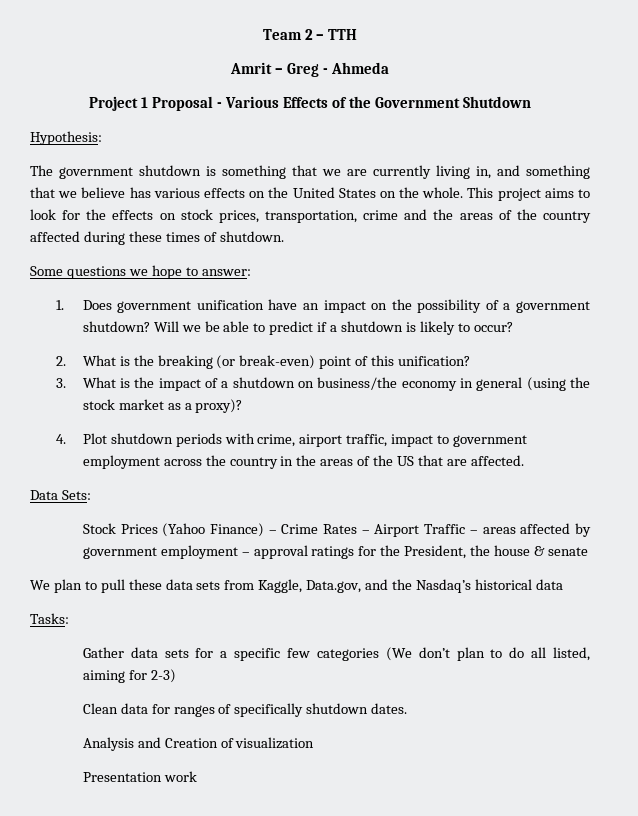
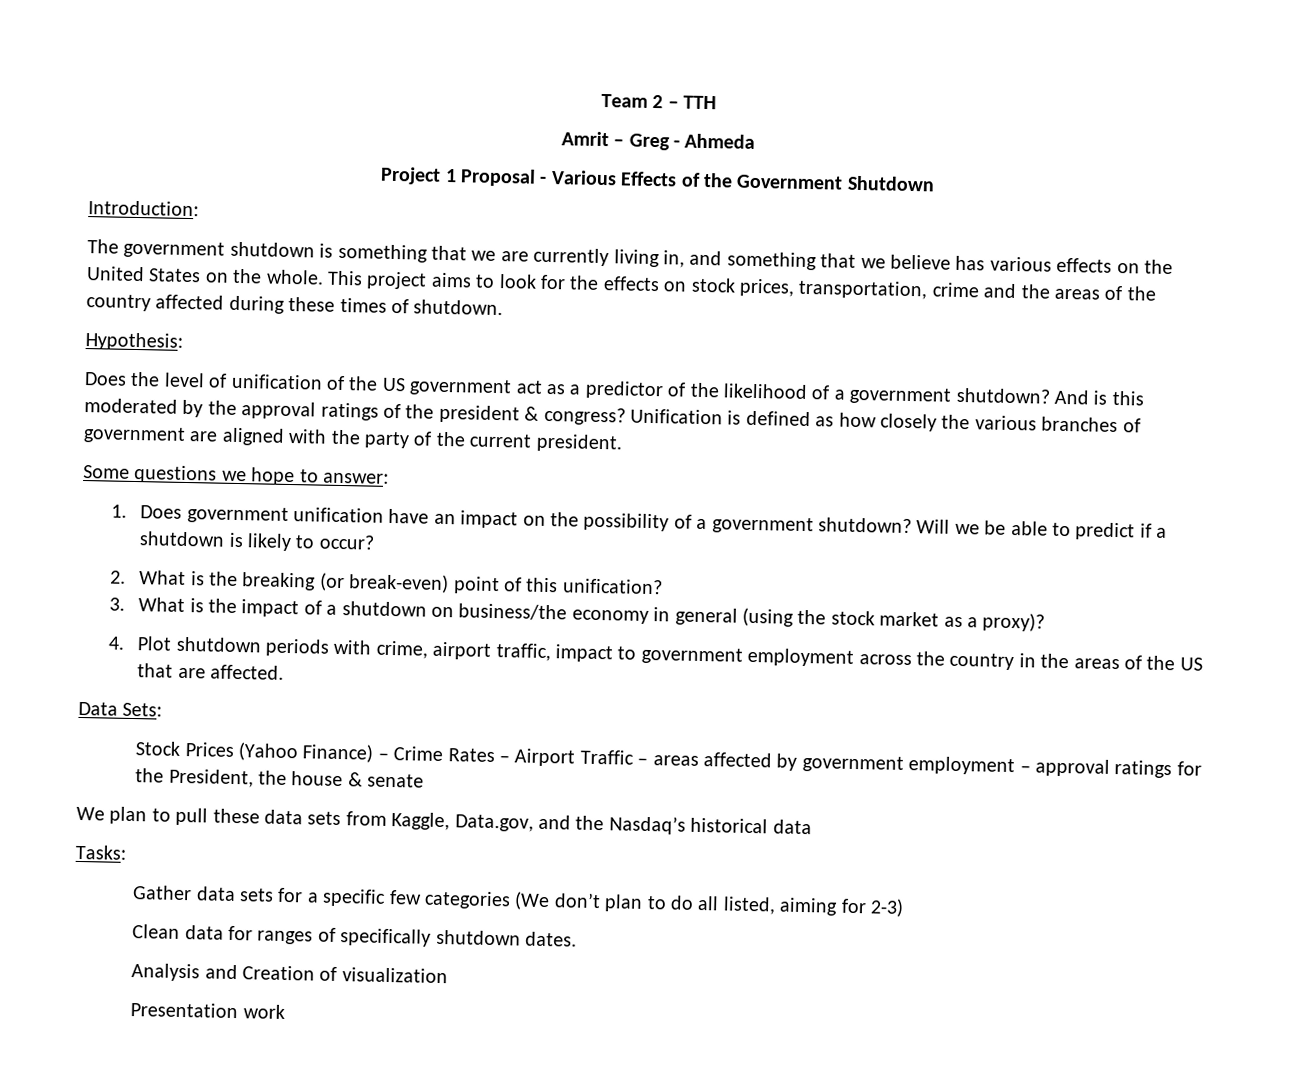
- Hypothesis:
+ Introduction:
+ Hypothesis:
+ Does the level of unification of the US government act as a predictor of the likelihood of a government shutdown? And is this moderated by the approval ratings of the president & congress? Unification is defined as how closely the various branches of government are aligned with the party of the current president.

